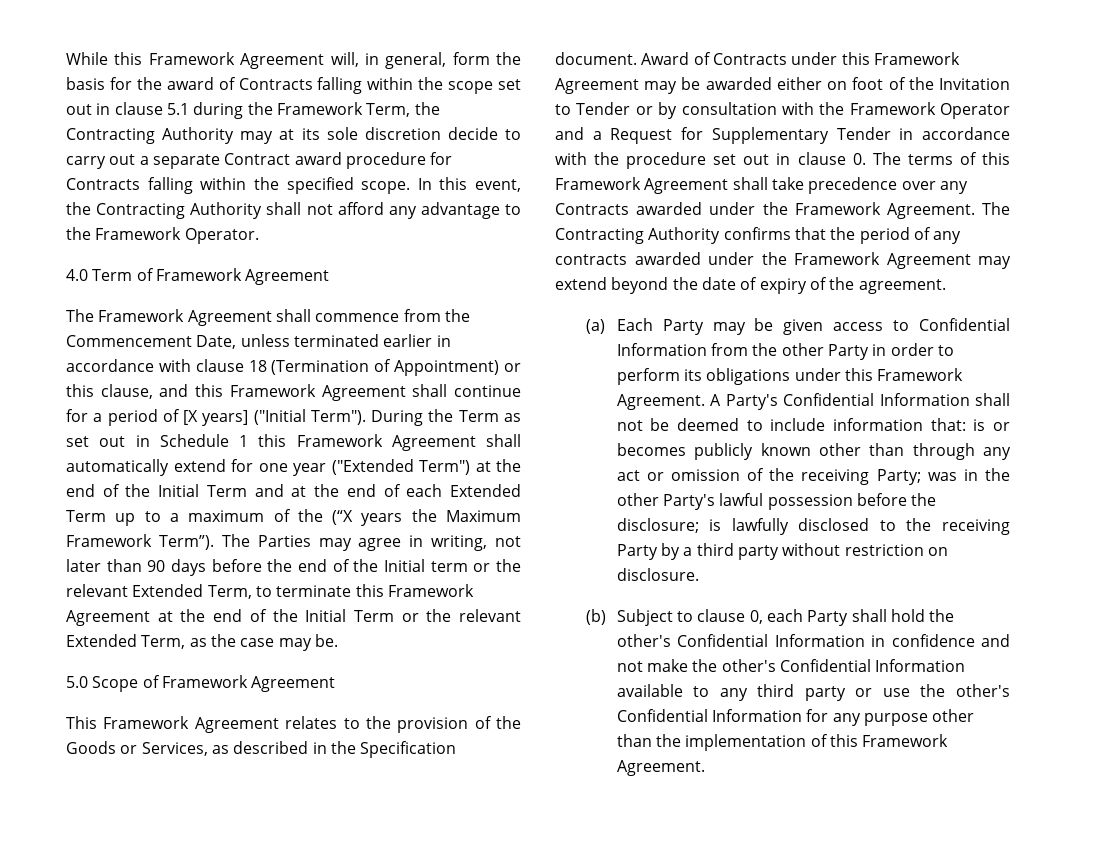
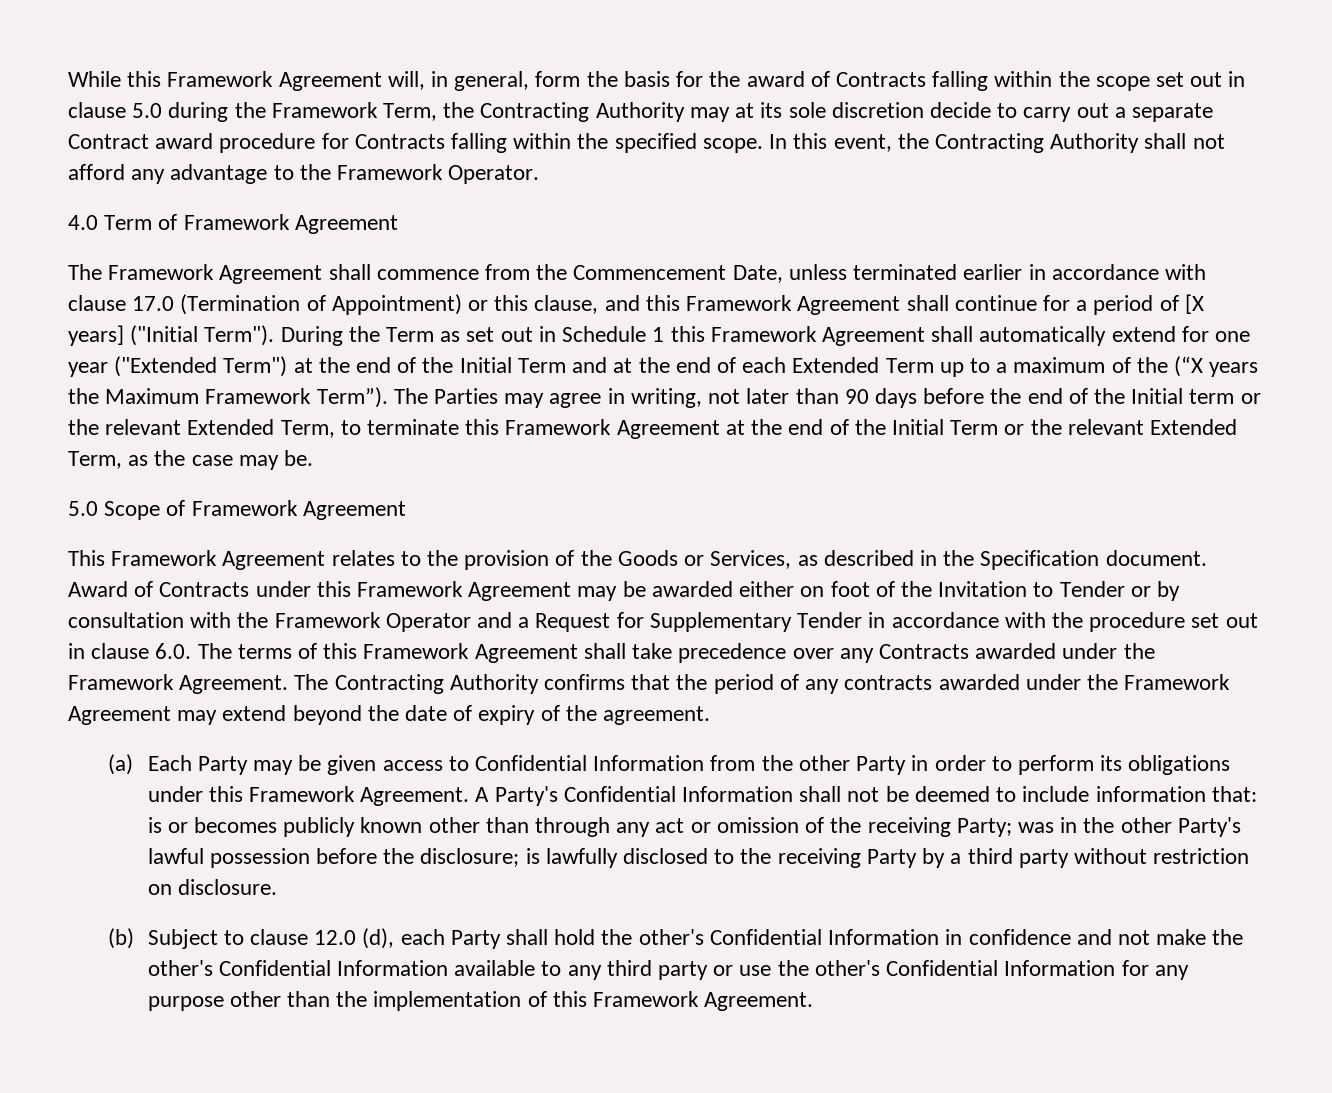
- While this Framework Agreement will, in general, form the basis for the award of Contracts falling within the scope set out in clause 5.1 during the Framework Term, the Contracting Authority may at its sole discretion decide to carry out a separate Contract award procedure for Contracts falling within the specified scope.
+ While this Framework Agreement will, in general, form the basis for the award of Contracts falling within the scope set out in clause 5.0 during the Framework Term, the Contracting Authority may at its sole discretion decide to carry out a separate Contract award procedure for Contracts falling within the specified scope.
- The Framework Agreement shall commence from the Commencement Date, unless terminated earlier in accordance with clause 18 (Termination of Appointment) or this clause, and this Framework Agreement shall continue for a period of [X years] ("Initial Term").
+ The Framework Agreement shall commence from the Commencement Date, unless terminated earlier in accordance with clause 17.0 (Termination of Appointment) or this clause, and this Framework Agreement shall continue for a period of [X years] ("Initial Term").
- Award of Contracts under this Framework Agreement may be awarded either on foot of the Invitation to Tender or by consultation with the Framework Operator and a Request for Supplementary Tender in accordance with the procedure set out in clause 0. The terms of this Framework Agreement shall take precedence over any Contracts awarded under the Framework Agreement.
+ Award of Contracts under this Framework Agreement may be awarded either on foot of the Invitation to Tender or by consultation with the Framework Operator and a Request for Supplementary Tender in accordance with the procedure set out in clause 6.0. The terms of this Framework Agreement shall take precedence over any Contracts awarded under the Framework Agreement.
- (b) Subject to clause 0, each Party shall hold the other's Confidential Information in confidence and not make the other's Confidential Information available to any third party or use the other's Confidential Information for any purpose other than the implementation of this Framework Agreement.
+ (b) Subject to clause 12.0 (d), each Party shall hold the other's Confidential Information in confidence and not make the other's Confidential Information available to any third party or use the other's Confidential Information for any purpose other than the implementation of this Framework Agreement.

